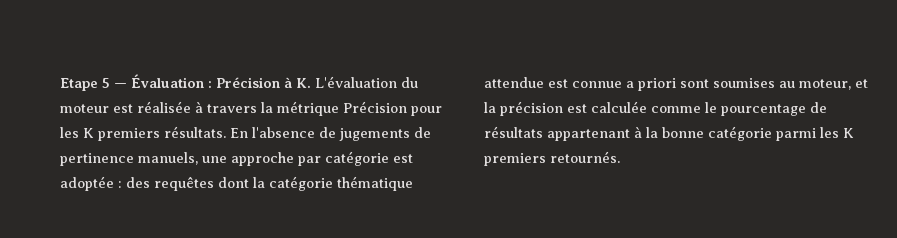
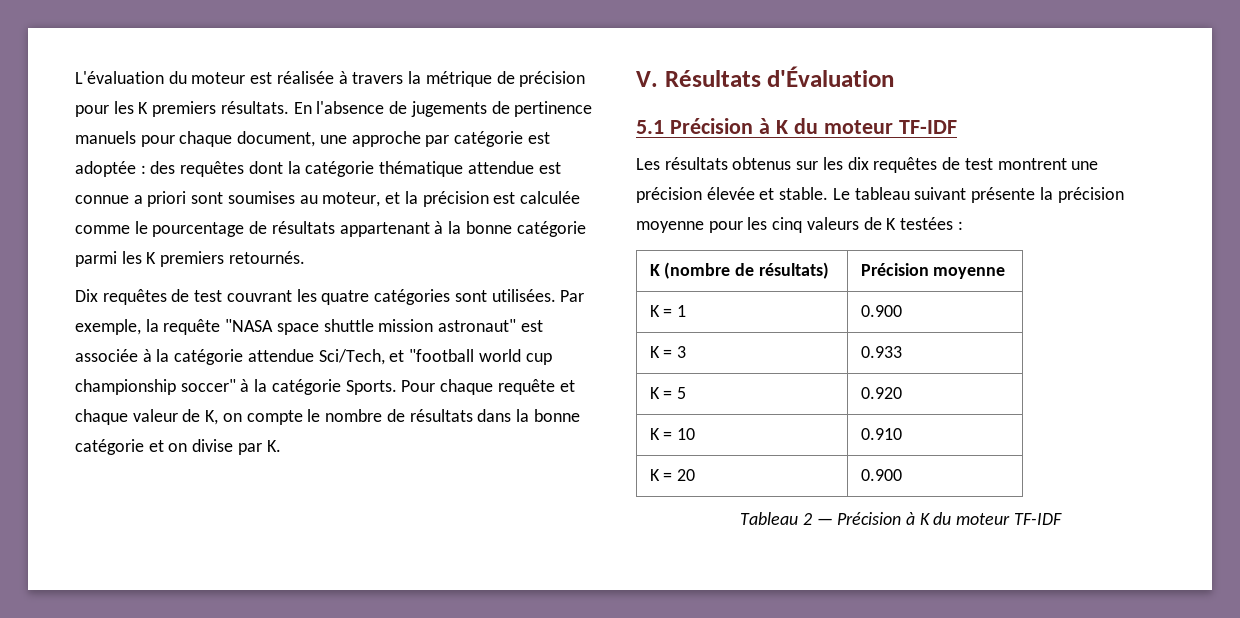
- Etape 5 — Évaluation : Précision à K. L'évaluation du moteur est réalisée à travers la métrique Précision pour les K premiers résultats.
+ L'évaluation du moteur est réalisée à travers la métrique de précision pour les K premiers résultats.
- En l'absence de jugements de pertinence manuels, une approche par catégorie est adoptée : des requêtes dont la catégorie thématique attendue est connue a priori sont soumises au moteur, et la précision est calculée comme le pourcentage de résultats appartenant à la bonne catégorie parmi les K premiers retournés.
+ En l'absence de jugements de pertinence manuels pour chaque document, une approche par catégorie est adoptée : des requêtes dont la catégorie thématique attendue est connue a priori sont soumises au moteur, et la précision est calculée comme le pourcentage de résultats appartenant à la bonne catégorie parmi les K premiers retournés.
+ Dix requêtes de test couvrant les quatre catégories sont utilisées. Par exemple, la requête "NASA space shuttle mission astronaut" est associée à la catégorie attendue Sci/Tech, et "football world cup championship soccer" à la catégorie Sports. Pour chaque requête et chaque valeur de K, on compte le nombre de résultats dans la bonne catégorie et on divise par K.
+ V. Résultats d'Évaluation
+ 5.1 Précision à K du moteur TF-IDF
+ Les résultats obtenus sur les dix requêtes de test montrent une précision élevée et stable. Le tableau suivant présente la précision moyenne pour les cinq valeurs de K testées :
+ K (nombre de résultats) | Précision moyenne
+ K = 1 | 0.900
+ K = 3 | 0.933
+ K = 5 | 0.920
+ K = 10 | 0.910
+ K = 20 | 0.900
+ Tableau 2 — Précision à K du moteur TF-IDF

